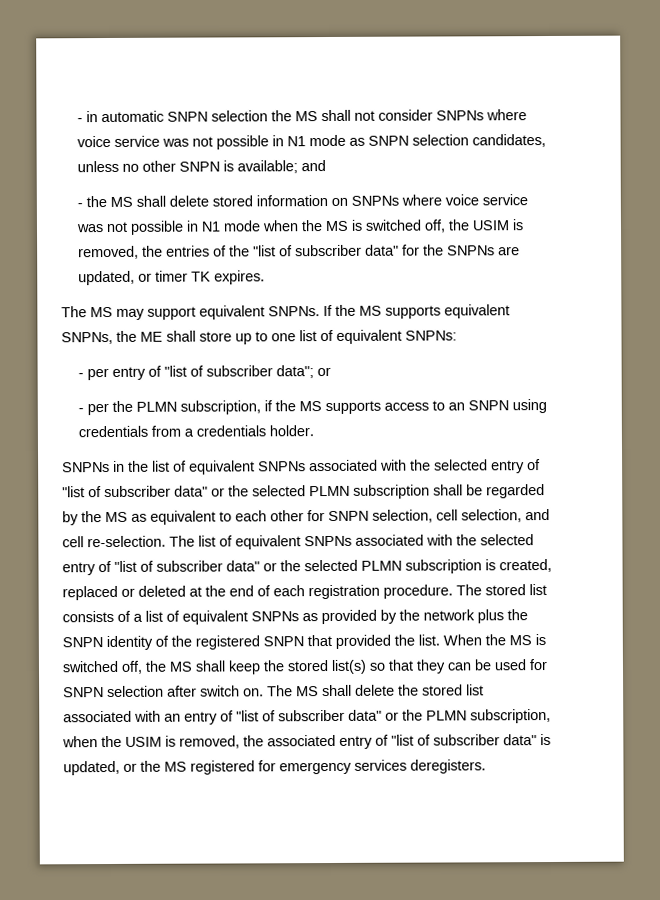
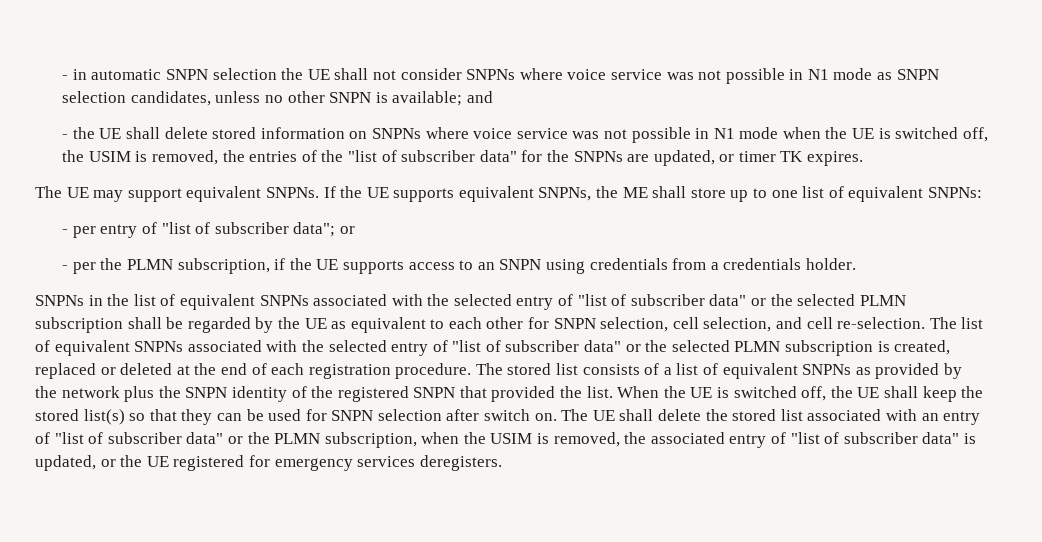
- - in automatic SNPN selection the MS shall not consider SNPNs where voice service was not possible in N1 mode as SNPN selection candidates, unless no other SNPN is available; and
+ - in automatic SNPN selection the UE shall not consider SNPNs where voice service was not possible in N1 mode as SNPN selection candidates, unless no other SNPN is available; and
- - the MS shall delete stored information on SNPNs where voice service was not possible in N1 mode when the MS is switched off, the USIM is removed, the entries of the "list of subscriber data" for the SNPNs are updated, or timer TK expires.
+ - the UE shall delete stored information on SNPNs where voice service was not possible in N1 mode when the UE is switched off, the USIM is removed, the entries of the "list of subscriber data" for the SNPNs are updated, or timer TK expires.
- The MS may support equivalent SNPNs.
+ The UE may support equivalent SNPNs.
- If the MS supports equivalent SNPNs, the ME shall store up to one list of equivalent SNPNs:
+ If the UE supports equivalent SNPNs, the ME shall store up to one list of equivalent SNPNs:
- - per the PLMN subscription, if the MS supports access to an SNPN using credentials from a credentials holder.
+ - per the PLMN subscription, if the UE supports access to an SNPN using credentials from a credentials holder.
- SNPNs in the list of equivalent SNPNs associated with the selected entry of "list of subscriber data" or the selected PLMN subscription shall be regarded by the MS as equivalent to each other for SNPN selection, cell selection, and cell re-selection.
+ SNPNs in the list of equivalent SNPNs associated with the selected entry of "list of subscriber data" or the selected PLMN subscription shall be regarded by the UE as equivalent to each other for SNPN selection, cell selection, and cell re-selection.
- When the MS is switched off, the MS shall keep the stored list(s) so that they can be used for SNPN selection after switch on.
+ When the UE is switched off, the UE shall keep the stored list(s) so that they can be used for SNPN selection after switch on.
- The MS shall delete the stored list associated with an entry of "list of subscriber data" or the PLMN subscription, when the USIM is removed, the associated entry of "list of subscriber data" is updated, or the MS registered for emergency services deregisters.
+ The UE shall delete the stored list associated with an entry of "list of subscriber data" or the PLMN subscription, when the USIM is removed, the associated entry of "list of subscriber data" is updated, or the UE registered for emergency services deregisters.

